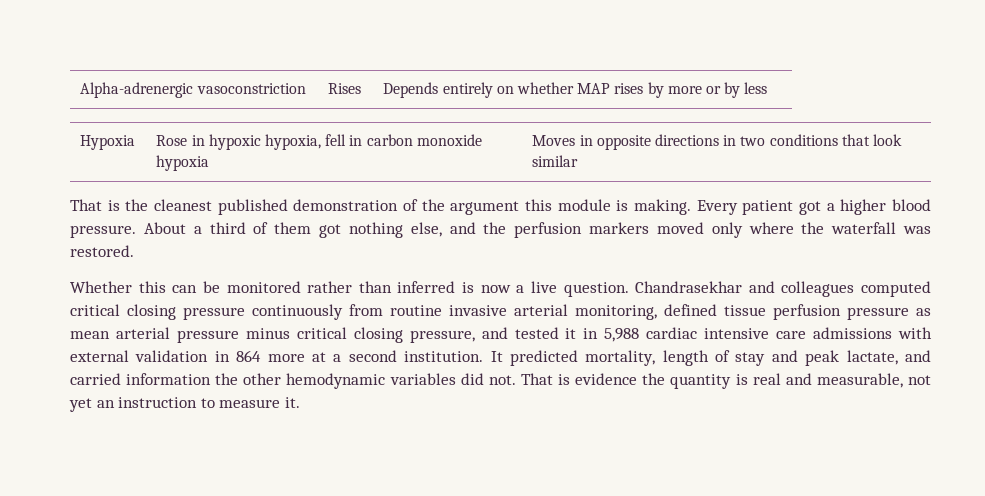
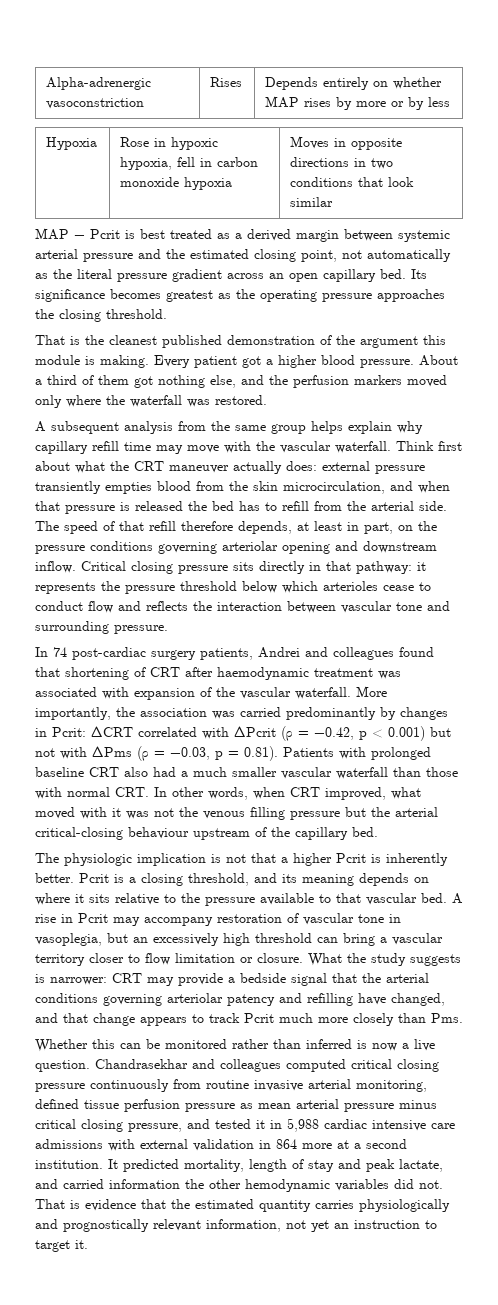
+ MAP − Pcrit is best treated as a derived margin between systemic arterial pressure and the estimated closing point, not automatically as the literal pressure gradient across an open capillary bed. Its significance becomes greatest as the operating pressure approaches the closing threshold.
+ A subsequent analysis from the same group helps explain why capillary refill time may move with the vascular waterfall. Think first about what the CRT maneuver actually does: external pressure transiently empties blood from the skin microcirculation, and when that pressure is released the bed has to refill from the arterial side. The speed of that refill therefore depends, at least in part, on the pressure conditions governing arteriolar opening and downstream inflow. Critical closing pressure sits directly in that pathway: it represents the pressure threshold below which arterioles cease to conduct flow and reflects the interaction between vascular tone and surrounding pressure.
+ In 74 post-cardiac surgery patients, Andrei and colleagues found that shortening of CRT after haemodynamic treatment was associated with expansion of the vascular waterfall. More importantly, the association was carried predominantly by changes in Pcrit: ΔCRT correlated with ΔPcrit (ρ = −0.42, p < 0.001) but not with ΔPms (ρ = −0.03, p = 0.81). Patients with prolonged baseline CRT also had a much smaller vascular waterfall than those with normal CRT. In other words, when CRT improved, what moved with it was not the venous filling pressure but the arterial critical-closing behaviour upstream of the capillary bed.
+ The physiologic implication is not that a higher Pcrit is inherently better. Pcrit is a closing threshold, and its meaning depends on where it sits relative to the pressure available to that vascular bed. A rise in Pcrit may accompany restoration of vascular tone in vasoplegia, but an excessively high threshold can bring a vascular territory closer to flow limitation or closure. What the study suggests is narrower: CRT may provide a bedside signal that the arterial conditions governing arteriolar patency and refilling have changed, and that change appears to track Pcrit much more closely than Pms.
- That is evidence the quantity is real and measurable, not yet an instruction to measure it.
+ That is evidence that the estimated quantity carries physiologically and prognostically relevant information, not yet an instruction to target it.

